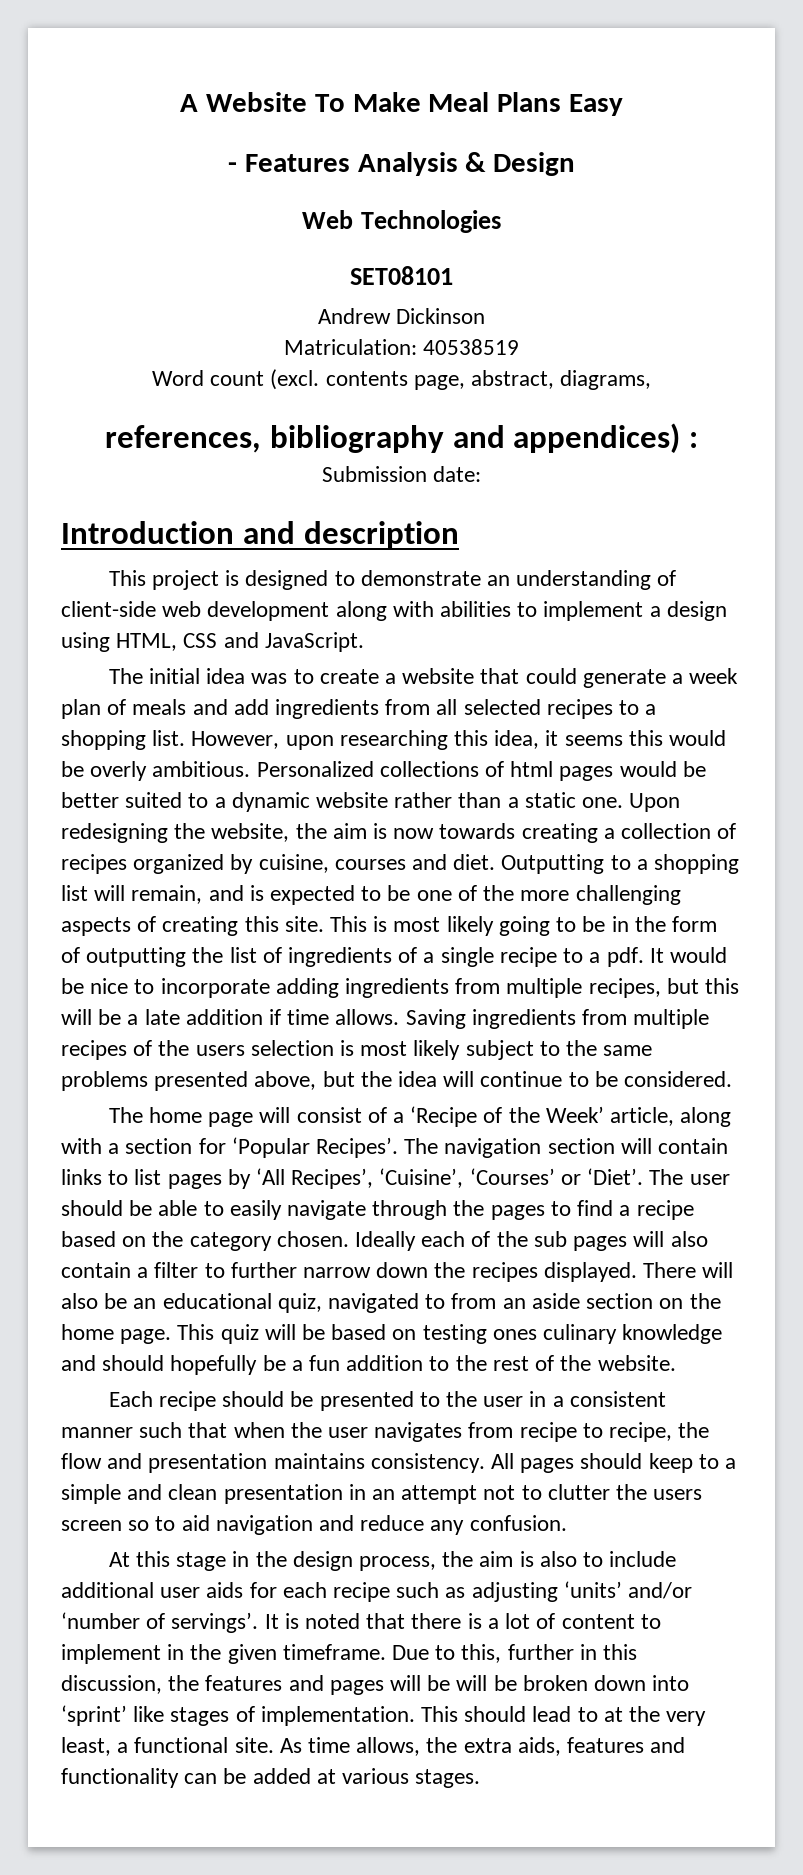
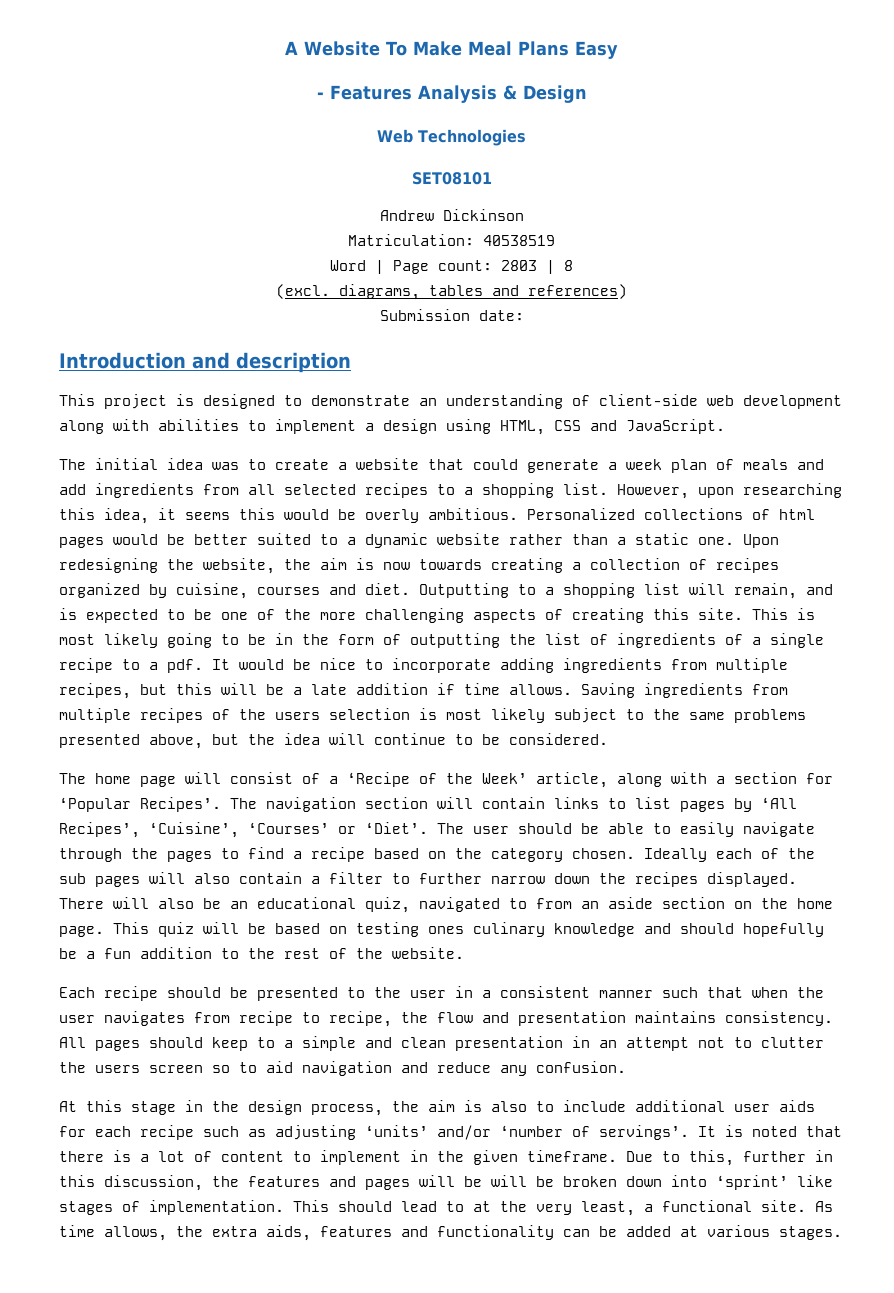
- Word count (excl. contents page, abstract, diagrams,
- references, bibliography and appendices) :
+ Word | Page count: 2803 | 8
+ (excl. diagrams, tables and references)

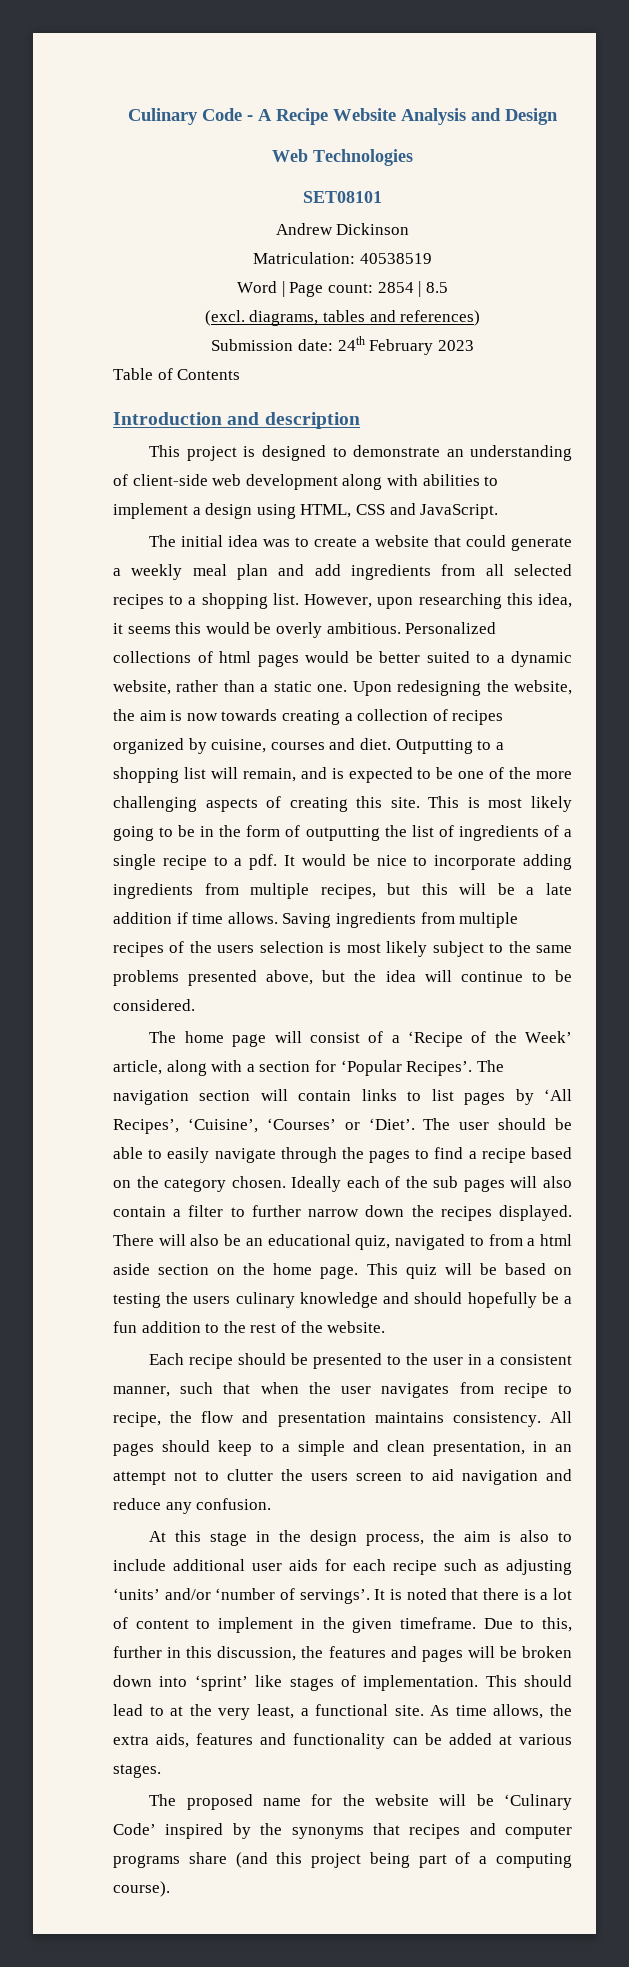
- A Website To Make Meal Plans Easy
- - Features Analysis & Design
+ Culinary Code - A Recipe Website Analysis and Design
- Word | Page count: 2803 | 8
+ Word | Page count: 2854 | 8.5
- Submission date:
+ Submission date: 24th February 2023
+ Table of Contents
- The initial idea was to create a website that could generate a week plan of meals and add ingredients from all selected recipes to a shopping list.
+ The initial idea was to create a website that could generate a weekly meal plan and add ingredients from all selected recipes to a shopping list.
- Personalized collections of html pages would be better suited to a dynamic website rather than a static one.
+ Personalized collections of html pages would be better suited to a dynamic website, rather than a static one.
- There will also be an educational quiz, navigated to from an aside section on the home page.
+ There will also be an educational quiz, navigated to from a html aside section on the home page.
- This quiz will be based on testing ones culinary knowledge and should hopefully be a fun addition to the rest of the website.
+ This quiz will be based on testing the users culinary knowledge and should hopefully be a fun addition to the rest of the website.
- Each recipe should be presented to the user in a consistent manner such that when the user navigates from recipe to recipe, the flow and presentation maintains consistency.
+ Each recipe should be presented to the user in a consistent manner, such that when the user navigates from recipe to recipe, the flow and presentation maintains consistency.
- All pages should keep to a simple and clean presentation in an attempt not to clutter the users screen so to aid navigation and reduce any confusion.
+ All pages should keep to a simple and clean presentation, in an attempt not to clutter the users screen to aid navigation and reduce any confusion.
- Due to this, further in this discussion, the features and pages will be will be broken down into ‘sprint’ like stages of implementation.
+ Due to this, further in this discussion, the features and pages will be broken down into ‘sprint’ like stages of implementation.
+ The proposed name for the website will be ‘Culinary Code’ inspired by the synonyms that recipes and computer programs share (and this project being part of a computing course).

